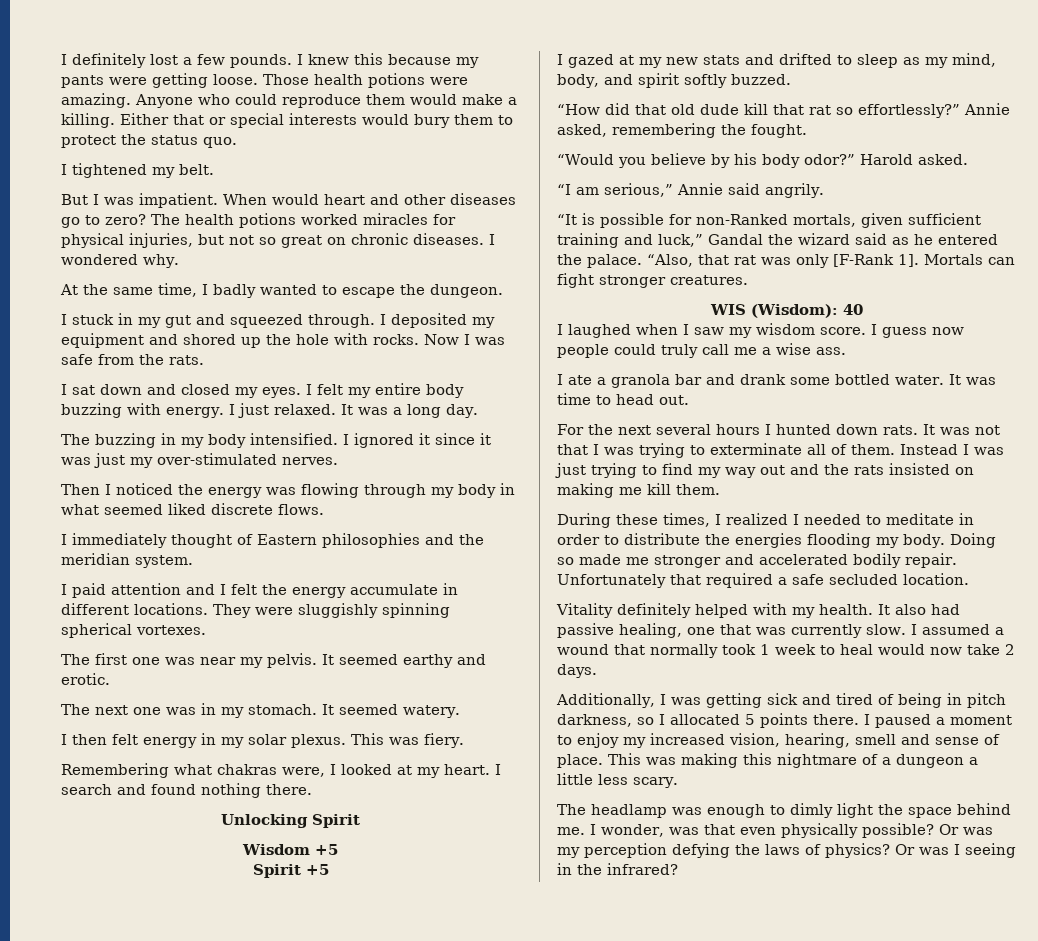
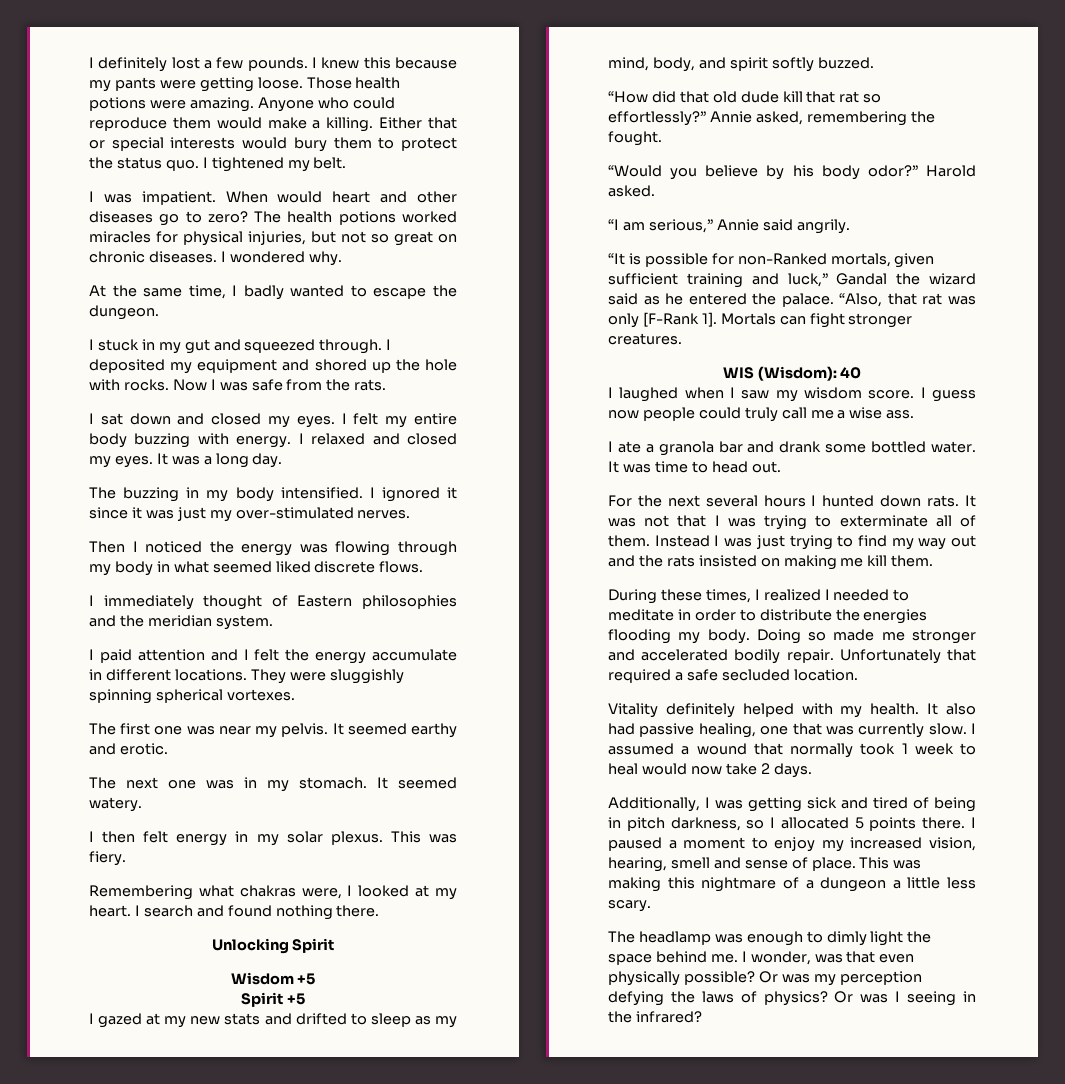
- Either that or special interests would bury them to protect the status quo.
- I tightened my belt.
+ Either that or special interests would bury them to protect the status quo. I tightened my belt.
- But I was impatient.
+ I was impatient.
- I just relaxed.
+ I relaxed and closed my eyes.

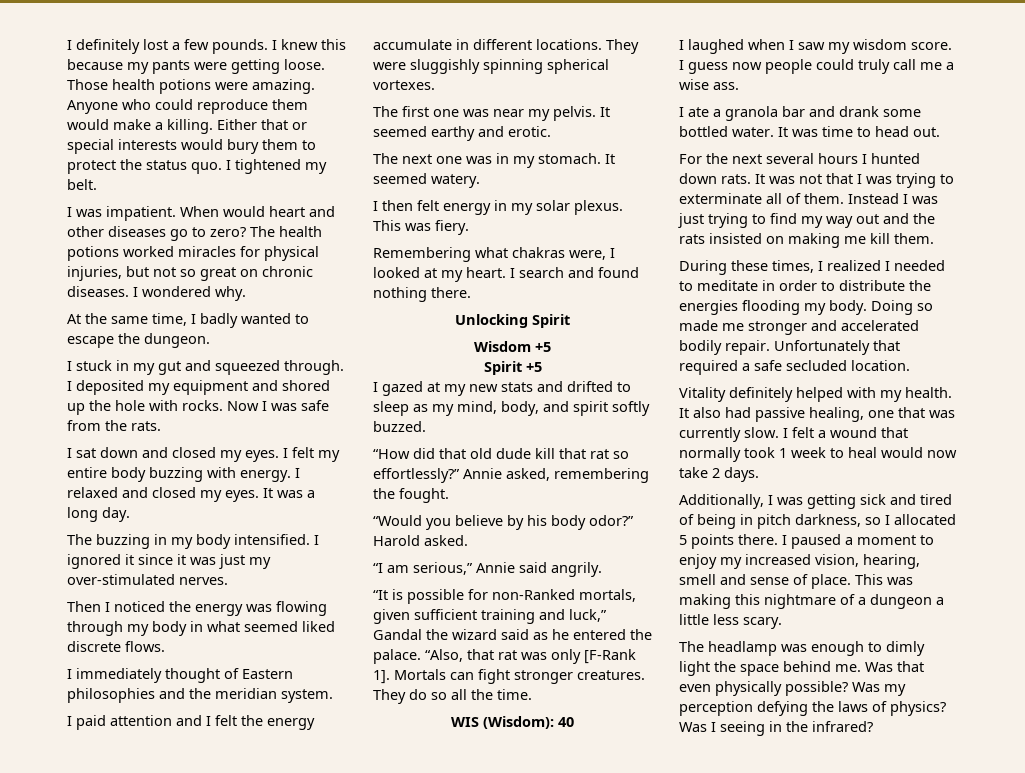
+ They do so all the time.
- I assumed a wound that normally took 1 week to heal would now take 2 days.
+ I felt a wound that normally took 1 week to heal would now take 2 days.
- I wonder, was that even physically possible?
+ Was that even physically possible?
- Or was my perception defying the laws of physics?
+ Was my perception defying the laws of physics?
- Or was I seeing in the infrared?
+ Was I seeing in the infrared?

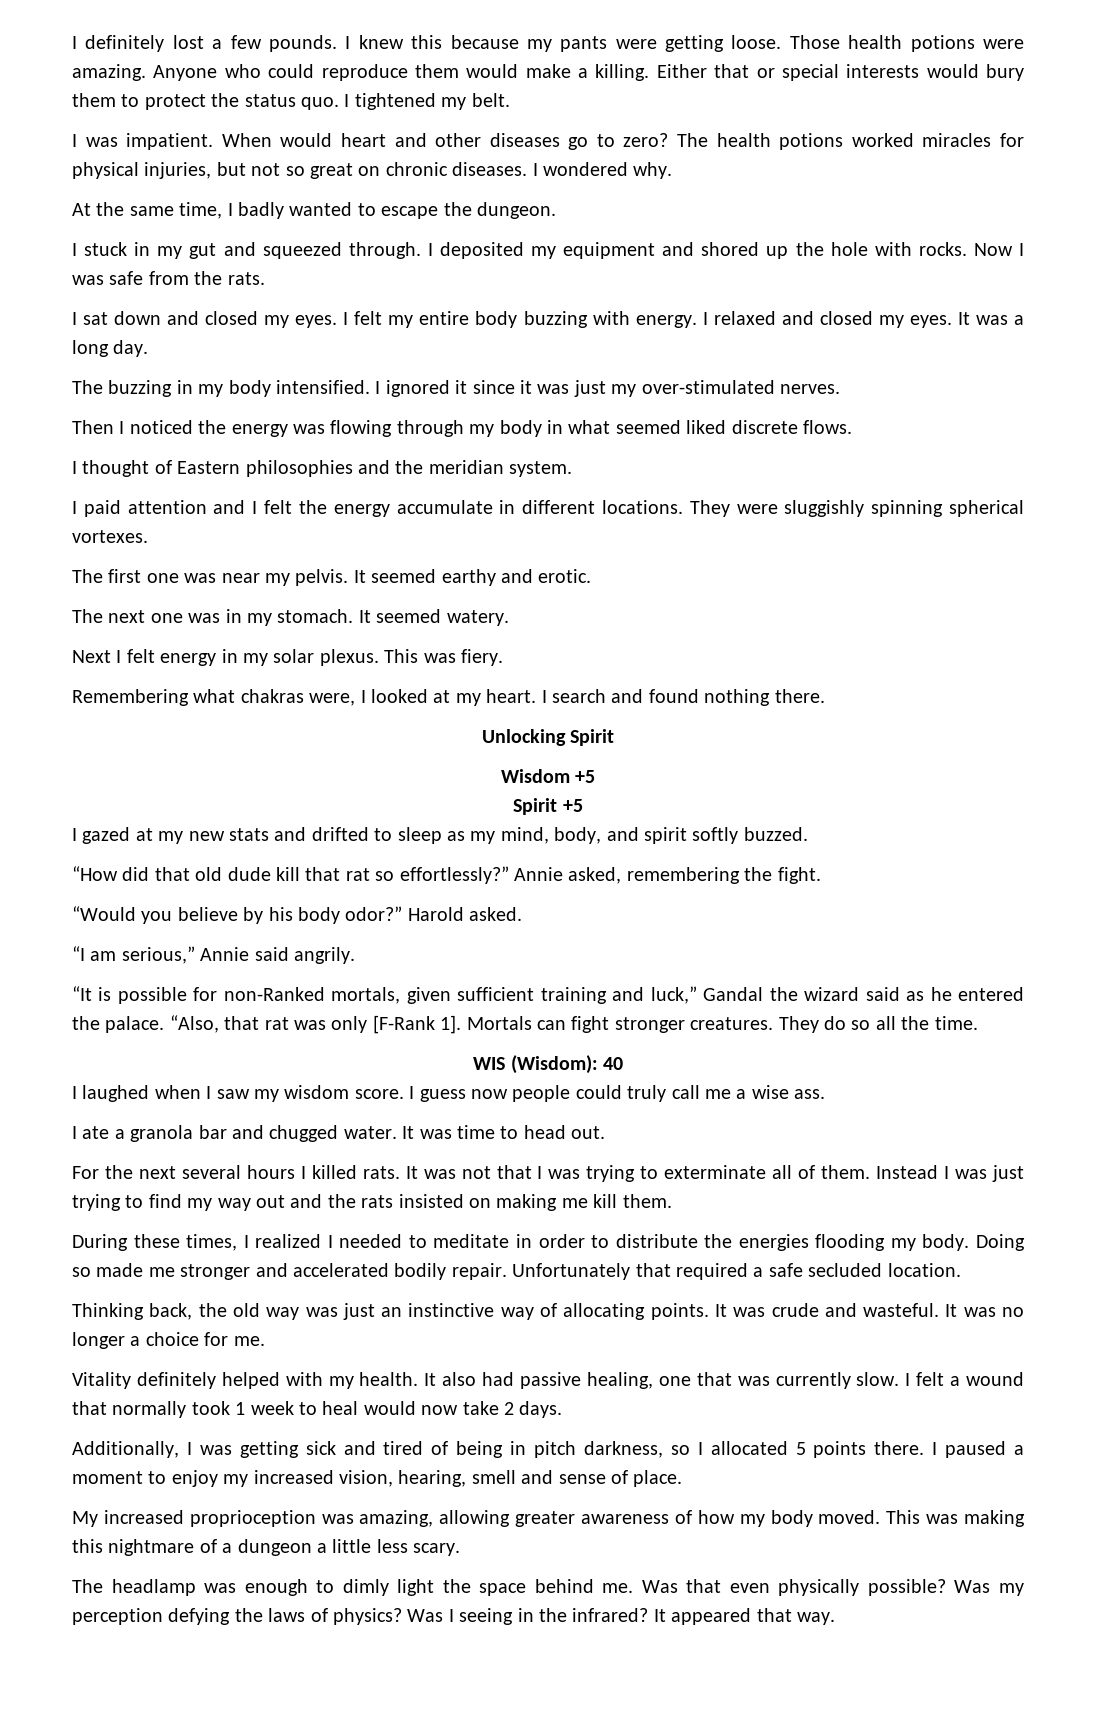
- I immediately thought of Eastern philosophies and the meridian system.
+ I thought of Eastern philosophies and the meridian system.
- I then felt energy in my solar plexus.
+ Next I felt energy in my solar plexus.
- Annie asked, remembering the fought.
+ Annie asked, remembering the fight.
- I ate a granola bar and drank some bottled water.
+ I ate a granola bar and chugged water.
- For the next several hours I hunted down rats.
+ For the next several hours I killed rats.
+ Thinking back, the old way was just an instinctive way of allocating points. It was crude and wasteful. It was no longer a choice for me.
- I paused a moment to enjoy my increased vision, hearing, smell and sense of place. This was making this nightmare of a dungeon a little less scary.
+ I paused a moment to enjoy my increased vision, hearing, smell and sense of place.
+ My increased proprioception was amazing, allowing greater awareness of how my body moved. This was making this nightmare of a dungeon a little less scary.
+ It appeared that way.

